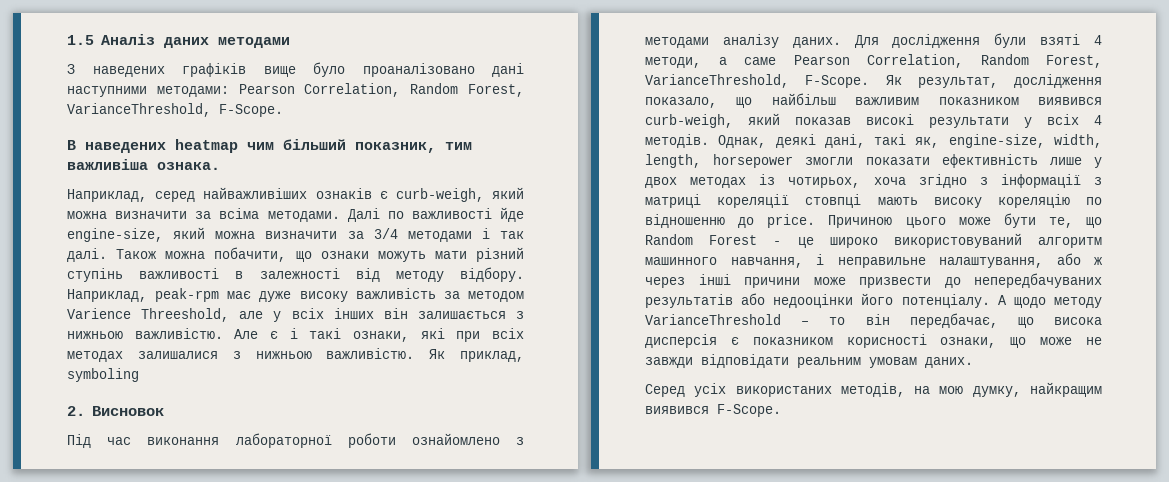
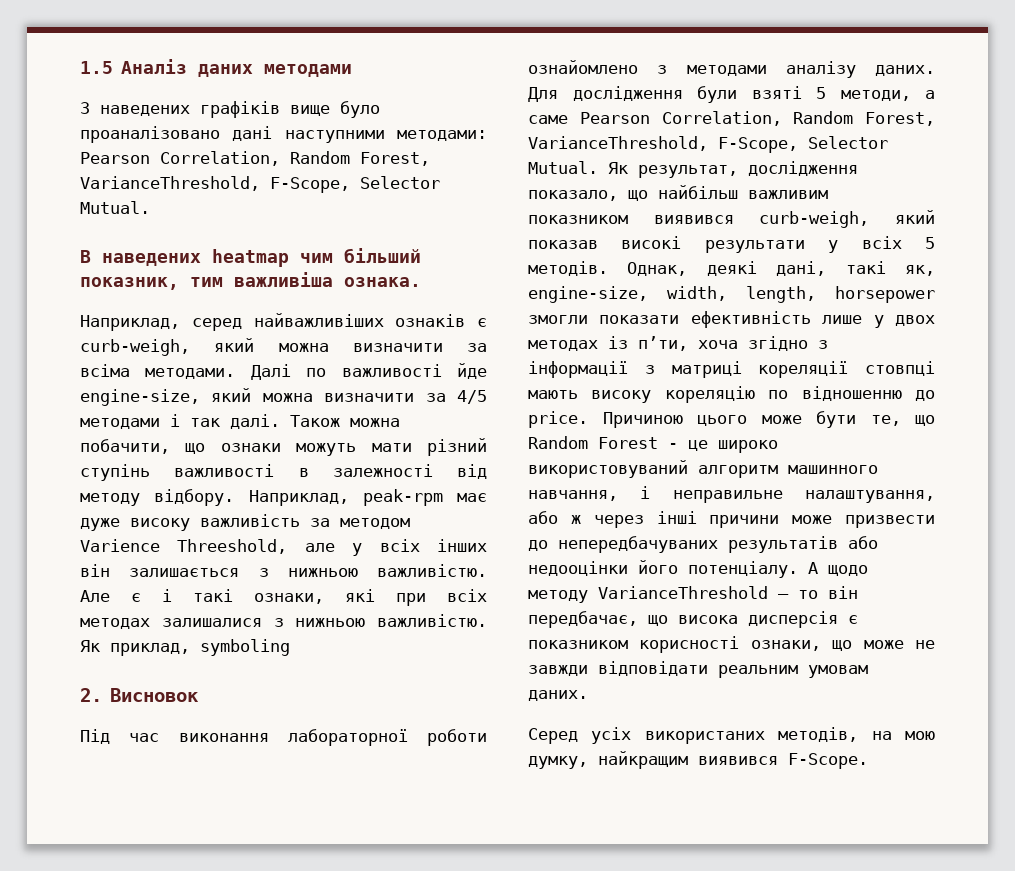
- З наведених графіків вище було проаналізовано дані наступними методами: Pearson Correlation, Random Forest, VarianceThreshold, F-Scope.
+ З наведених графіків вище було проаналізовано дані наступними методами: Pearson Correlation, Random Forest, VarianceThreshold, F-Scope, Selector Mutual.
- Далі по важливості йде engine-size, який можна визначити за 3/4 методами і так далі.
+ Далі по важливості йде engine-size, який можна визначити за 4/5 методами і так далі.
- Для дослідження були взяті 4 методи, а саме Pearson Correlation, Random Forest, VarianceThreshold, F-Scope.
+ Для дослідження були взяті 5 методи, а саме Pearson Correlation, Random Forest, VarianceThreshold, F-Scope, Selector Mutual.
- Як результат, дослідження показало, що найбільш важливим показником виявився curb-weigh, який показав високі результати у всіх 4 методів.
+ Як результат, дослідження показало, що найбільш важливим показником виявився curb-weigh, який показав високі результати у всіх 5 методів.
- Однак, деякі дані, такі як, engine-size, width, length, horsepower змогли показати ефективність лише у двох методах із чотирьох, хоча згідно з інформації з матриці кореляції стовпці мають високу кореляцію по відношенню до price.
+ Однак, деякі дані, такі як, engine-size, width, length, horsepower змогли показати ефективність лише у двох методах із п’ти, хоча згідно з інформації з матриці кореляції стовпці мають високу кореляцію по відношенню до price.

